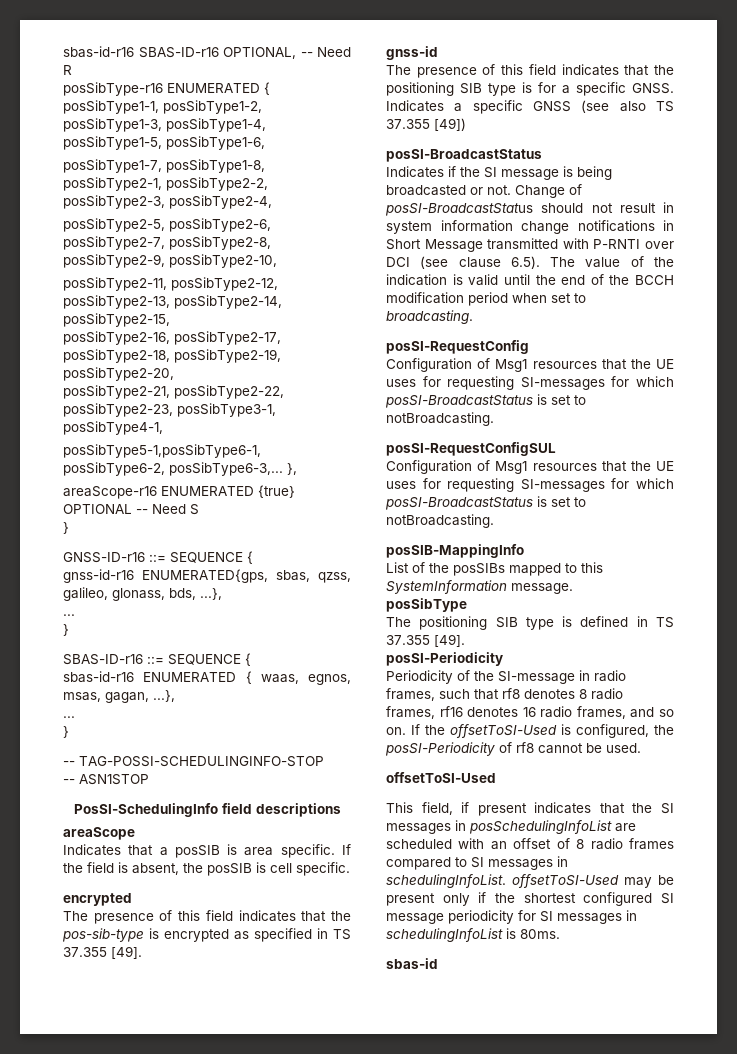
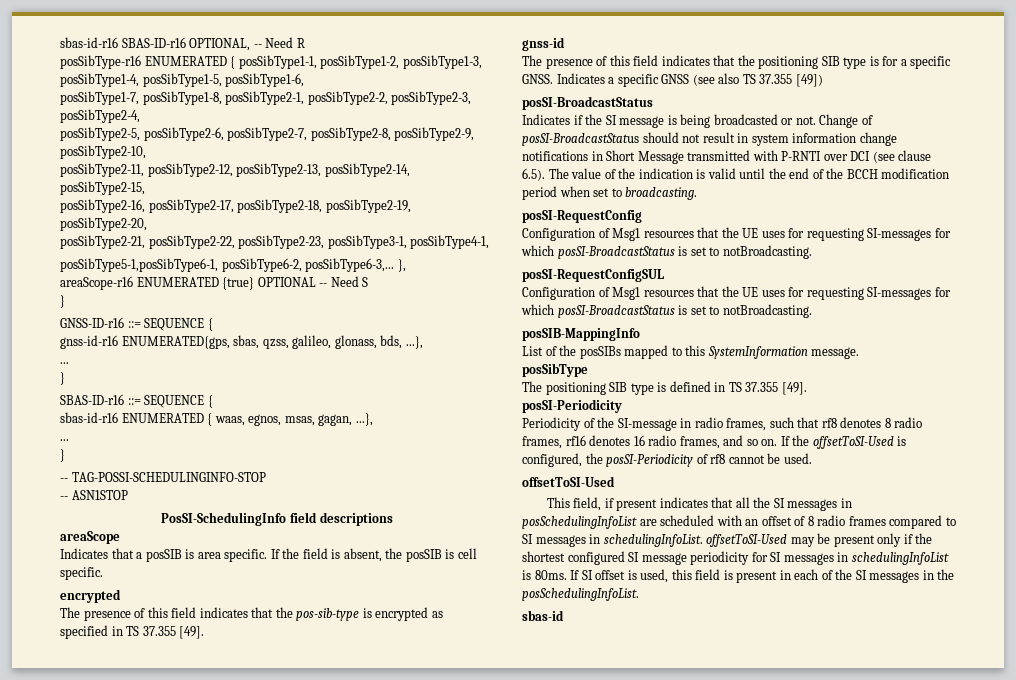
- This field, if present indicates that the SI messages in posSchedulingInfoList are scheduled with an offset of 8 radio frames compared to SI messages in schedulingInfoList. offsetToSI-Used may be present only if the shortest configured SI message periodicity for SI messages in schedulingInfoList is 80ms.
+ This field, if present indicates that all the SI messages in posSchedulingInfoList are scheduled with an offset of 8 radio frames compared to SI messages in schedulingInfoList. offsetToSI-Used may be present only if the shortest configured SI message periodicity for SI messages in schedulingInfoList is 80ms. If SI offset is used, this field is present in each of the SI messages in the posSchedulingInfoList.

